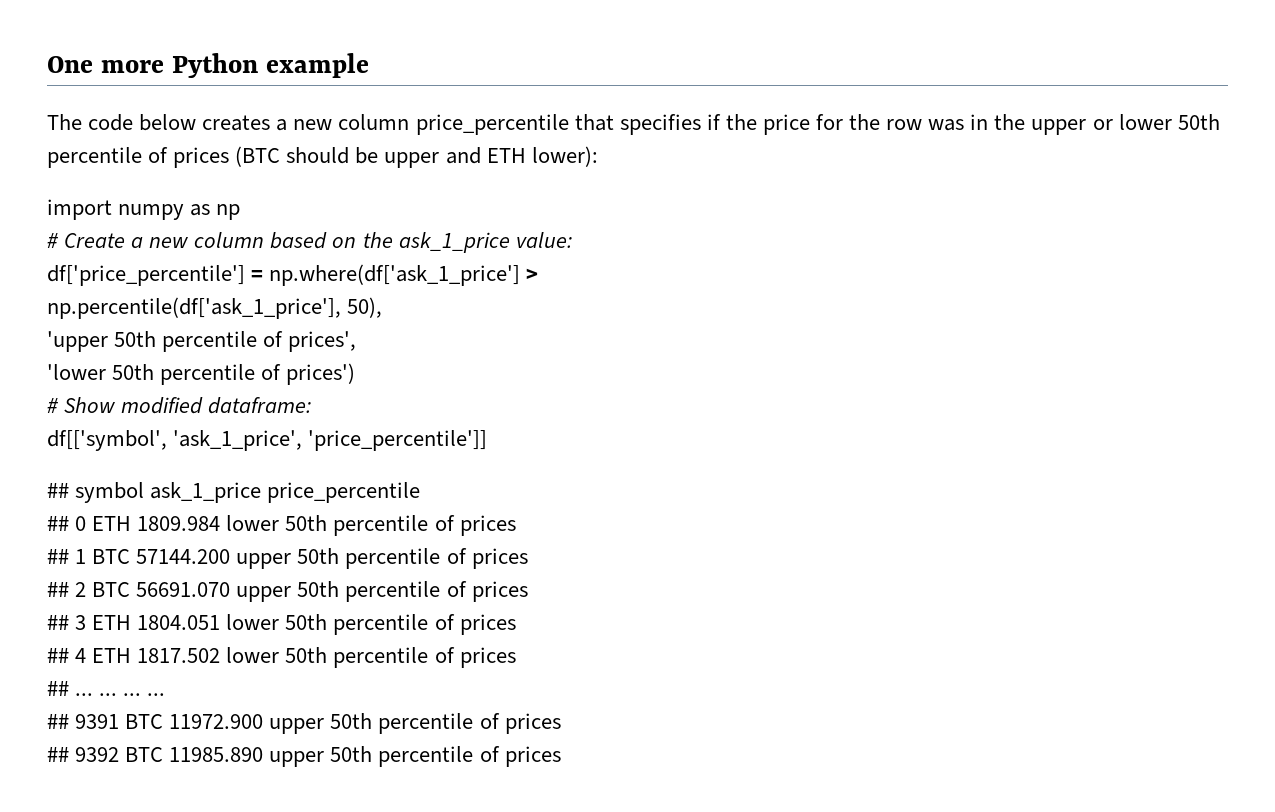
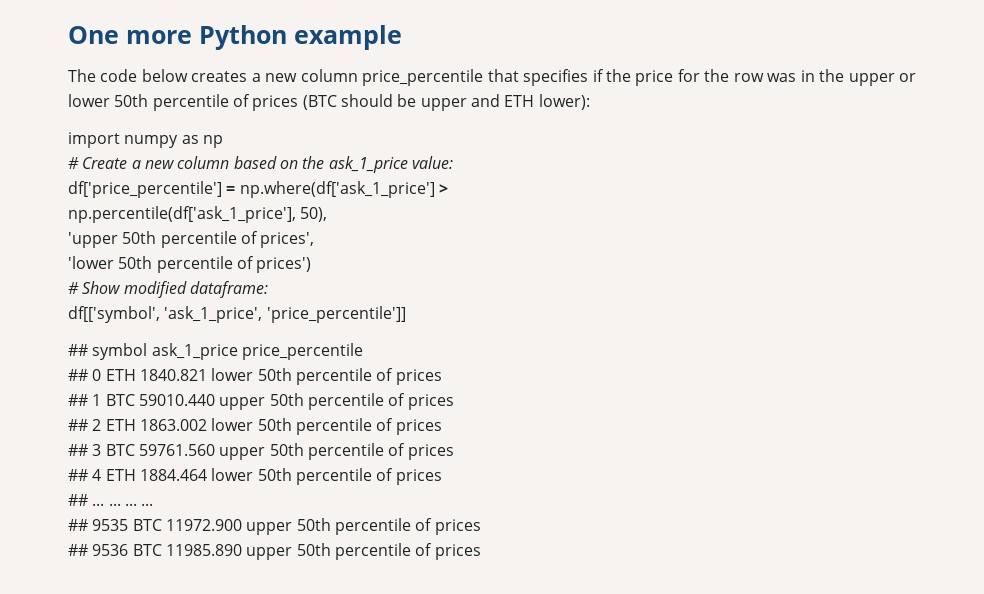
- ## 0 ETH 1809.984 lower 50th percentile of prices
+ ## 0 ETH 1840.821 lower 50th percentile of prices
- ## 1 BTC 57144.200 upper 50th percentile of prices
+ ## 1 BTC 59010.440 upper 50th percentile of prices
- ## 2 BTC 56691.070 upper 50th percentile of prices
+ ## 2 ETH 1863.002 lower 50th percentile of prices
- ## 3 ETH 1804.051 lower 50th percentile of prices
+ ## 3 BTC 59761.560 upper 50th percentile of prices
- ## 4 ETH 1817.502 lower 50th percentile of prices
+ ## 4 ETH 1884.464 lower 50th percentile of prices
- ## 9391 BTC 11972.900 upper 50th percentile of prices
+ ## 9535 BTC 11972.900 upper 50th percentile of prices
- ## 9392 BTC 11985.890 upper 50th percentile of prices
+ ## 9536 BTC 11985.890 upper 50th percentile of prices

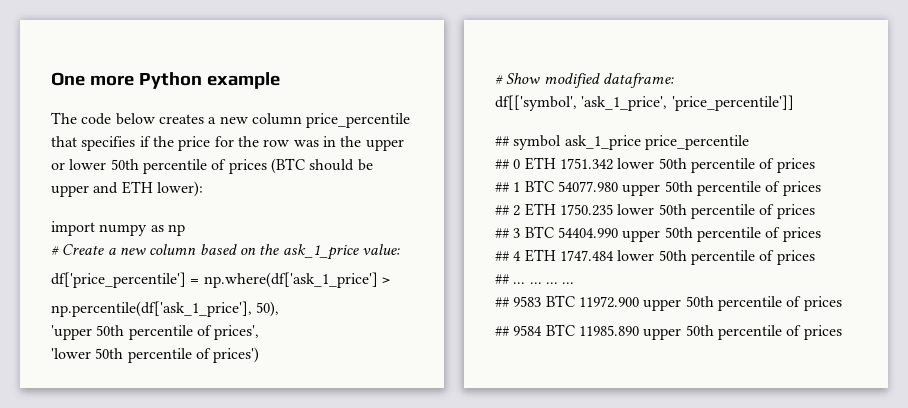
- ## 0 ETH 1840.821 lower 50th percentile of prices
+ ## 0 ETH 1751.342 lower 50th percentile of prices
- ## 1 BTC 59010.440 upper 50th percentile of prices
+ ## 1 BTC 54077.980 upper 50th percentile of prices
- ## 2 ETH 1863.002 lower 50th percentile of prices
+ ## 2 ETH 1750.235 lower 50th percentile of prices
- ## 3 BTC 59761.560 upper 50th percentile of prices
+ ## 3 BTC 54404.990 upper 50th percentile of prices
- ## 4 ETH 1884.464 lower 50th percentile of prices
+ ## 4 ETH 1747.484 lower 50th percentile of prices
- ## 9535 BTC 11972.900 upper 50th percentile of prices
+ ## 9583 BTC 11972.900 upper 50th percentile of prices
- ## 9536 BTC 11985.890 upper 50th percentile of prices
+ ## 9584 BTC 11985.890 upper 50th percentile of prices

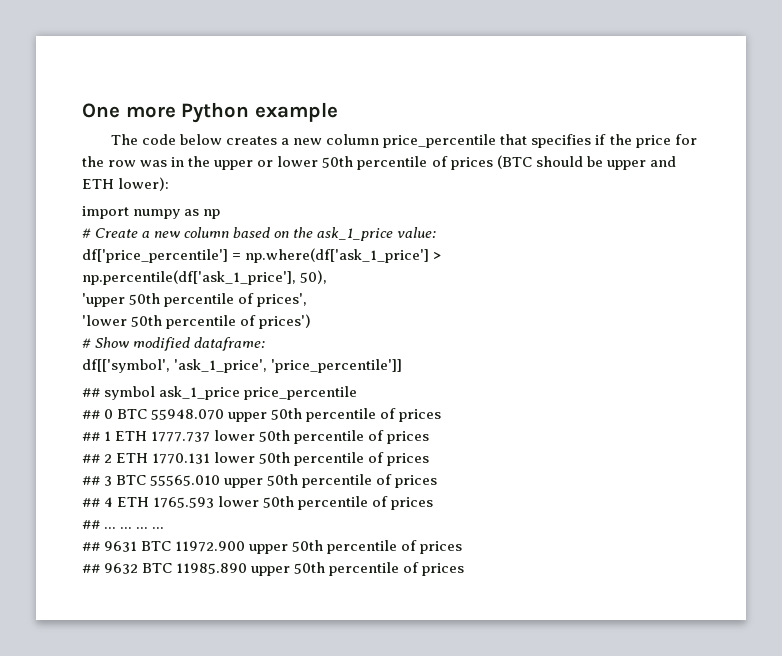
- ## 0 ETH 1751.342 lower 50th percentile of prices
+ ## 0 BTC 55948.070 upper 50th percentile of prices
- ## 1 BTC 54077.980 upper 50th percentile of prices
+ ## 1 ETH 1777.737 lower 50th percentile of prices
- ## 2 ETH 1750.235 lower 50th percentile of prices
+ ## 2 ETH 1770.131 lower 50th percentile of prices
- ## 3 BTC 54404.990 upper 50th percentile of prices
+ ## 3 BTC 55565.010 upper 50th percentile of prices
- ## 4 ETH 1747.484 lower 50th percentile of prices
+ ## 4 ETH 1765.593 lower 50th percentile of prices
- ## 9583 BTC 11972.900 upper 50th percentile of prices
+ ## 9631 BTC 11972.900 upper 50th percentile of prices
- ## 9584 BTC 11985.890 upper 50th percentile of prices
+ ## 9632 BTC 11985.890 upper 50th percentile of prices

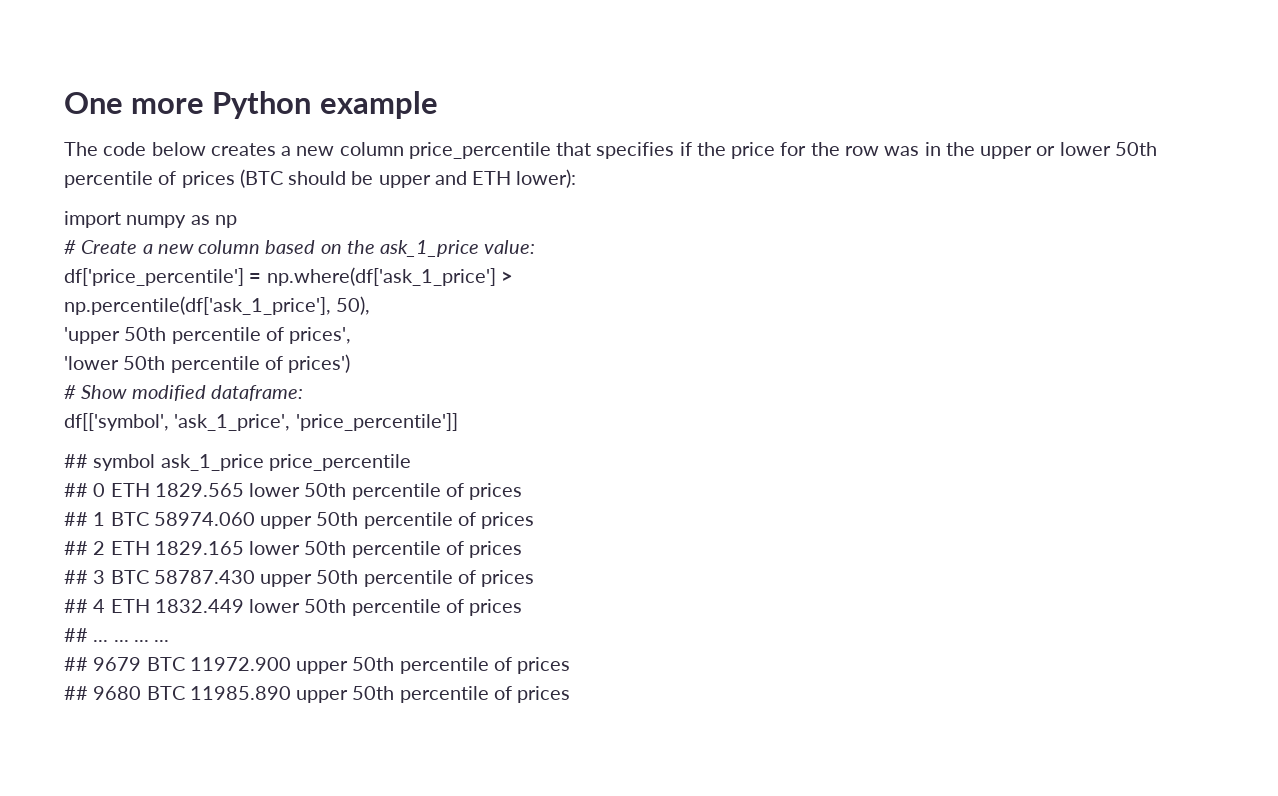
- ## 0 BTC 55948.070 upper 50th percentile of prices
+ ## 0 ETH 1829.565 lower 50th percentile of prices
- ## 1 ETH 1777.737 lower 50th percentile of prices
+ ## 1 BTC 58974.060 upper 50th percentile of prices
- ## 2 ETH 1770.131 lower 50th percentile of prices
+ ## 2 ETH 1829.165 lower 50th percentile of prices
- ## 3 BTC 55565.010 upper 50th percentile of prices
+ ## 3 BTC 58787.430 upper 50th percentile of prices
- ## 4 ETH 1765.593 lower 50th percentile of prices
+ ## 4 ETH 1832.449 lower 50th percentile of prices
- ## 9631 BTC 11972.900 upper 50th percentile of prices
+ ## 9679 BTC 11972.900 upper 50th percentile of prices
- ## 9632 BTC 11985.890 upper 50th percentile of prices
+ ## 9680 BTC 11985.890 upper 50th percentile of prices

